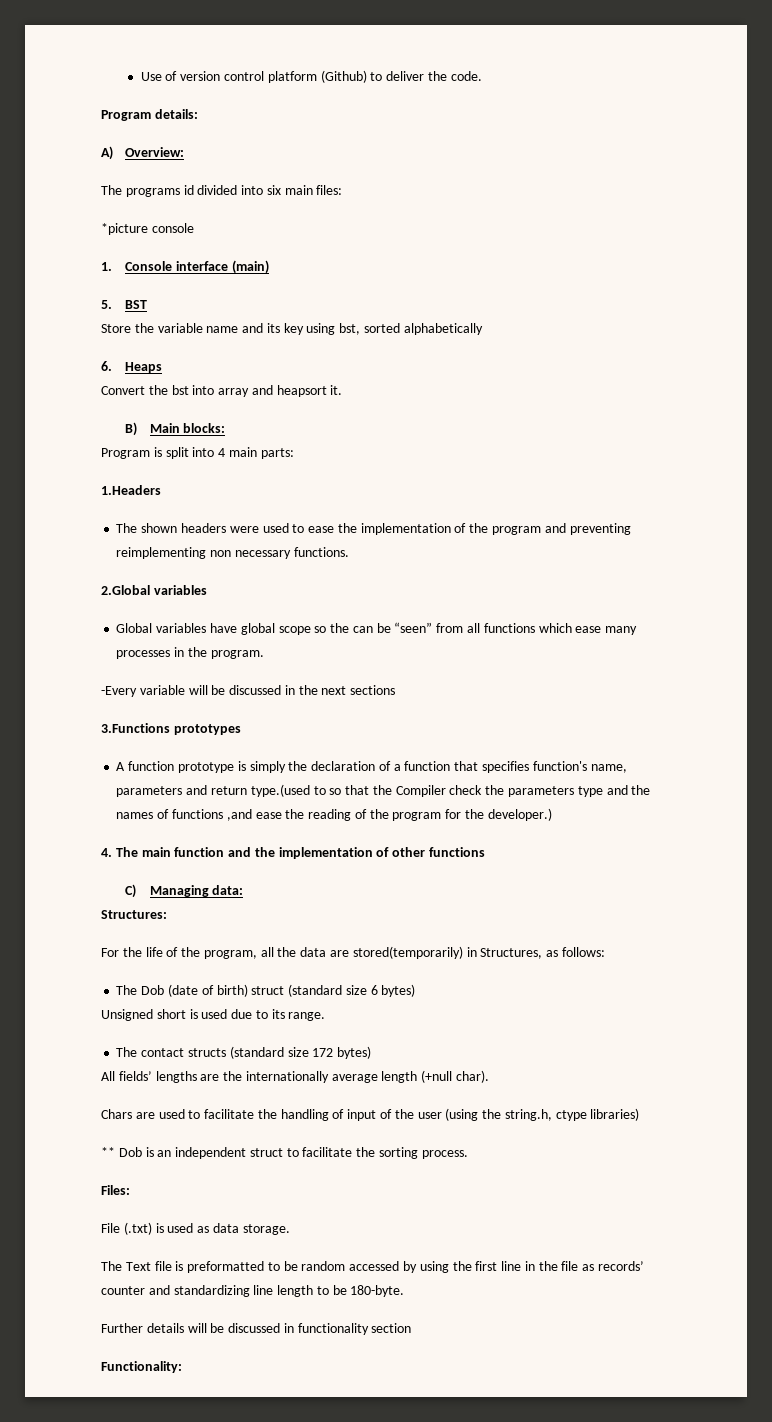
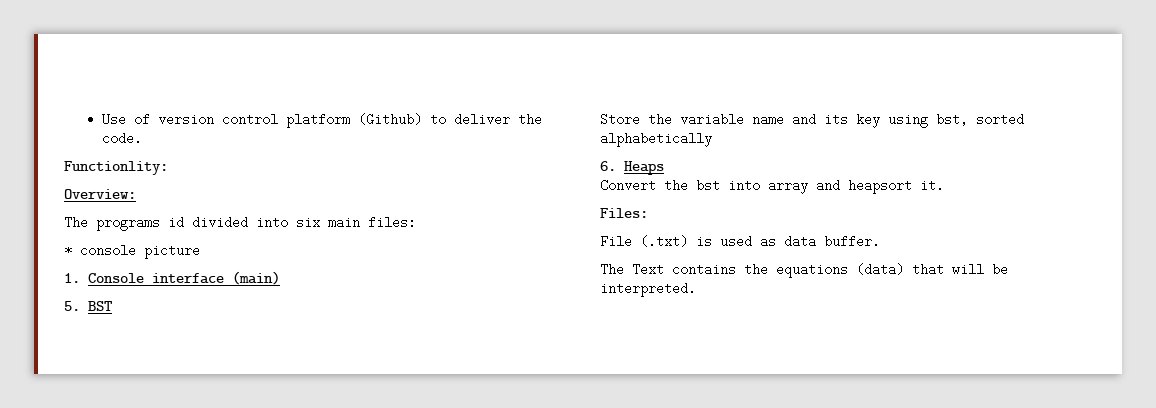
- Program details:
- A) Overview:
+ Functionlity:
+ Overview:
- *picture console
+ * console picture
- B) Main blocks:
- Program is split into 4 main parts:
- 1.Headers
- The shown headers were used to ease the implementation of the program and preventing reimplementing non necessary functions.
- 2.Global variables
- Global variables have global scope so the can be “seen” from all functions which ease many processes in the program.
- -Every variable will be discussed in the next sections
- 3.Functions prototypes
- A function prototype is simply the declaration of a function that specifies function's name, parameters and return type.(used to so that the Compiler check the parameters type and the names of functions ,and ease the reading of the program for the developer.)
- 4. The main function and the implementation of other functions
- C) Managing data:
- Structures:
- For the life of the program, all the data are stored(temporarily) in Structures, as follows:
- The Dob (date of birth) struct (standard size 6 bytes)
- Unsigned short is used due to its range.
- The contact structs (standard size 172 bytes)
- All fields’ lengths are the internationally average length (+null char).
- Chars are used to facilitate the handling of input of the user (using the string.h, ctype libraries)
- ** Dob is an independent struct to facilitate the sorting process.
- File (.txt) is used as data storage.
+ File (.txt) is used as data buffer.
- The Text file is preformatted to be random accessed by using the first line in the file as records’ counter and standardizing line length to be 180-byte.
- Further details will be discussed in functionality section
- Functionality:
+ The Text contains the equations (data) that will be interpreted.

